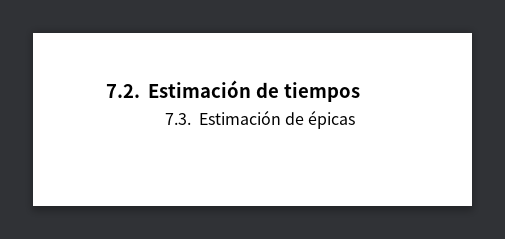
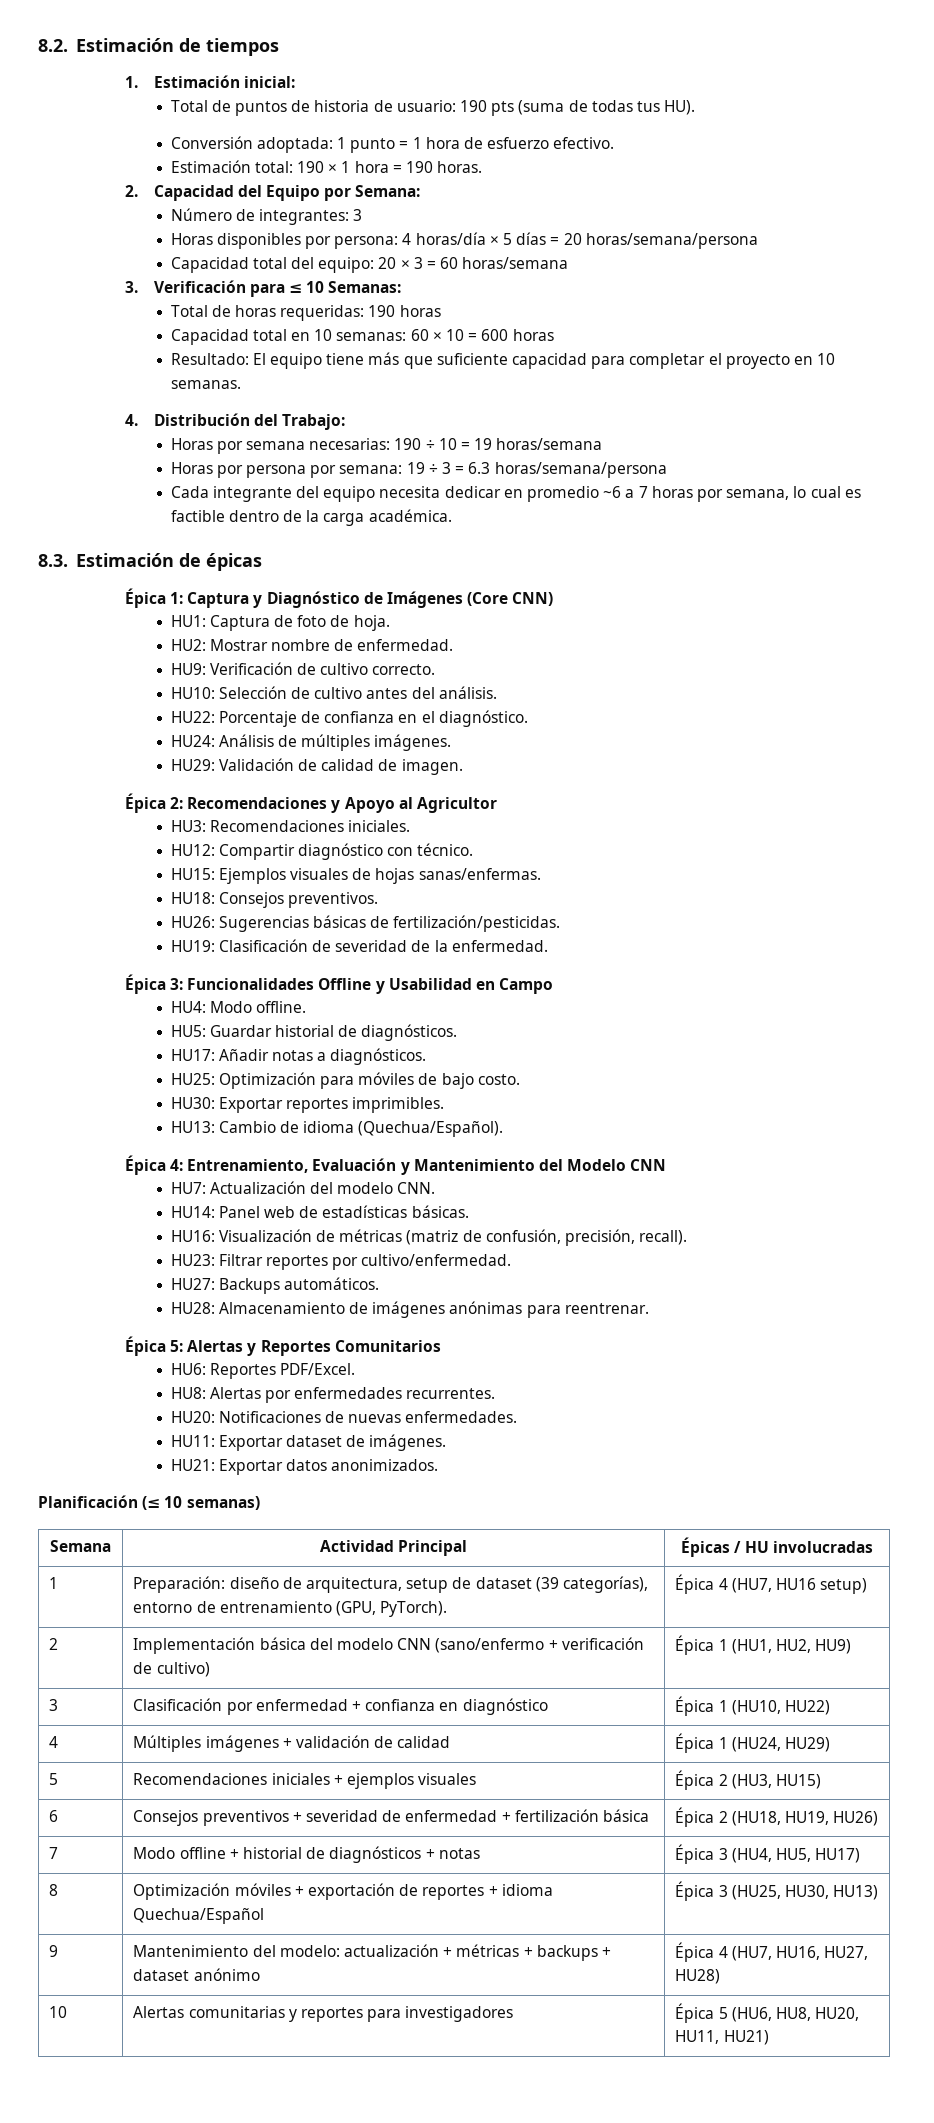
- 7.2. Estimación de tiempos
+ 8.2. Estimación de tiempos
- 7.3. Estimación de épicas
+ 1. Estimación inicial:
+ Total de puntos de historia de usuario: 190 pts (suma de todas tus HU).
+ Conversión adoptada: 1 punto = 1 hora de esfuerzo efectivo.
+ Estimación total: 190 × 1 hora = 190 horas.
+ 2. Capacidad del Equipo por Semana:
+ Número de integrantes: 3
+ Horas disponibles por persona: 4 horas/día × 5 días = 20 horas/semana/persona
+ Capacidad total del equipo: 20 × 3 = 60 horas/semana
+ 3. Verificación para ≤ 10 Semanas:
+ Total de horas requeridas: 190 horas
+ Capacidad total en 10 semanas: 60 × 10 = 600 horas
+ Resultado: El equipo tiene más que suficiente capacidad para completar el proyecto en 10 semanas.
+ 4. Distribución del Trabajo:
+ Horas por semana necesarias: 190 ÷ 10 = 19 horas/semana
+ Horas por persona por semana: 19 ÷ 3 = 6.3 horas/semana/persona
+ Cada integrante del equipo necesita dedicar en promedio ~6 a 7 horas por semana, lo cual es factible dentro de la carga académica.
+ 8.3. Estimación de épicas
+ Épica 1: Captura y Diagnóstico de Imágenes (Core CNN)
+ HU1: Captura de foto de hoja.
+ HU2: Mostrar nombre de enfermedad.
+ HU9: Verificación de cultivo correcto.
+ HU10: Selección de cultivo antes del análisis.
+ HU22: Porcentaje de confianza en el diagnóstico.
+ HU24: Análisis de múltiples imágenes.
+ HU29: Validación de calidad de imagen.
+ Épica 2: Recomendaciones y Apoyo al Agricultor
+ HU3: Recomendaciones iniciales.
+ HU12: Compartir diagnóstico con técnico.
+ HU15: Ejemplos visuales de hojas sanas/enfermas.
+ HU18: Consejos preventivos.
+ HU26: Sugerencias básicas de fertilización/pesticidas.
+ HU19: Clasificación de severidad de la enfermedad.
+ Épica 3: Funcionalidades Offline y Usabilidad en Campo
+ HU4: Modo offline.
+ HU5: Guardar historial de diagnósticos.
+ HU17: Añadir notas a diagnósticos.
+ HU25: Optimización para móviles de bajo costo.
+ HU30: Exportar reportes imprimibles.
+ HU13: Cambio de idioma (Quechua/Español).
+ Épica 4: Entrenamiento, Evaluación y Mantenimiento del Modelo CNN
+ HU7: Actualización del modelo CNN.
+ HU14: Panel web de estadísticas básicas.
+ HU16: Visualización de métricas (matriz de confusión, precisión, recall).
+ HU23: Filtrar reportes por cultivo/enfermedad.
+ HU27: Backups automáticos.
+ HU28: Almacenamiento de imágenes anónimas para reentrenar.
+ Épica 5: Alertas y Reportes Comunitarios
+ HU6: Reportes PDF/Excel.
+ HU8: Alertas por enfermedades recurrentes.
+ HU20: Notificaciones de nuevas enfermedades.
+ HU11: Exportar dataset de imágenes.
+ HU21: Exportar datos anonimizados.
+ Planificación (≤ 10 semanas)
+ Semana | Actividad Principal | Épicas / HU involucradas
+ 1 | Preparación: diseño de arquitectura, setup de dataset (39 categorías), entorno de entrenamiento (GPU, PyTorch). | Épica 4 (HU7, HU16 setup)
+ 2 | Implementación básica del modelo CNN (sano/enfermo + verificación de cultivo) | Épica 1 (HU1, HU2, HU9)
+ 3 | Clasificación por enfermedad + confianza en diagnóstico | Épica 1 (HU10, HU22)
+ 4 | Múltiples imágenes + validación de calidad | Épica 1 (HU24, HU29)
+ 5 | Recomendaciones iniciales + ejemplos visuales | Épica 2 (HU3, HU15)
+ 6 | Consejos preventivos + severidad de enfermedad + fertilización básica | Épica 2 (HU18, HU19, HU26)
+ 7 | Modo offline + historial de diagnósticos + notas | Épica 3 (HU4, HU5, HU17)
+ 8 | Optimización móviles + exportación de reportes + idioma Quechua/Español | Épica 3 (HU25, HU30, HU13)
+ 9 | Mantenimiento del modelo: actualización + métricas + backups + dataset anónimo | Épica 4 (HU7, HU16, HU27, HU28)
+ 10 | Alertas comunitarias y reportes para investigadores | Épica 5 (HU6, HU8, HU20, HU11, HU21)

